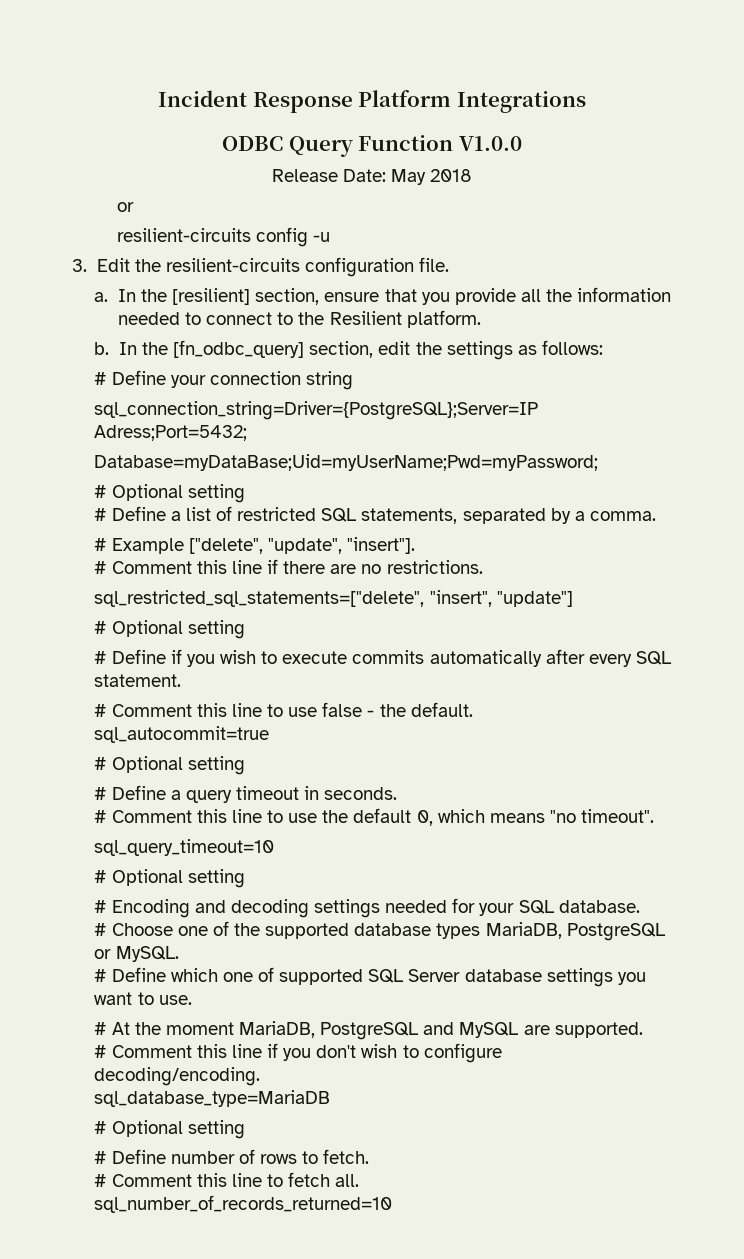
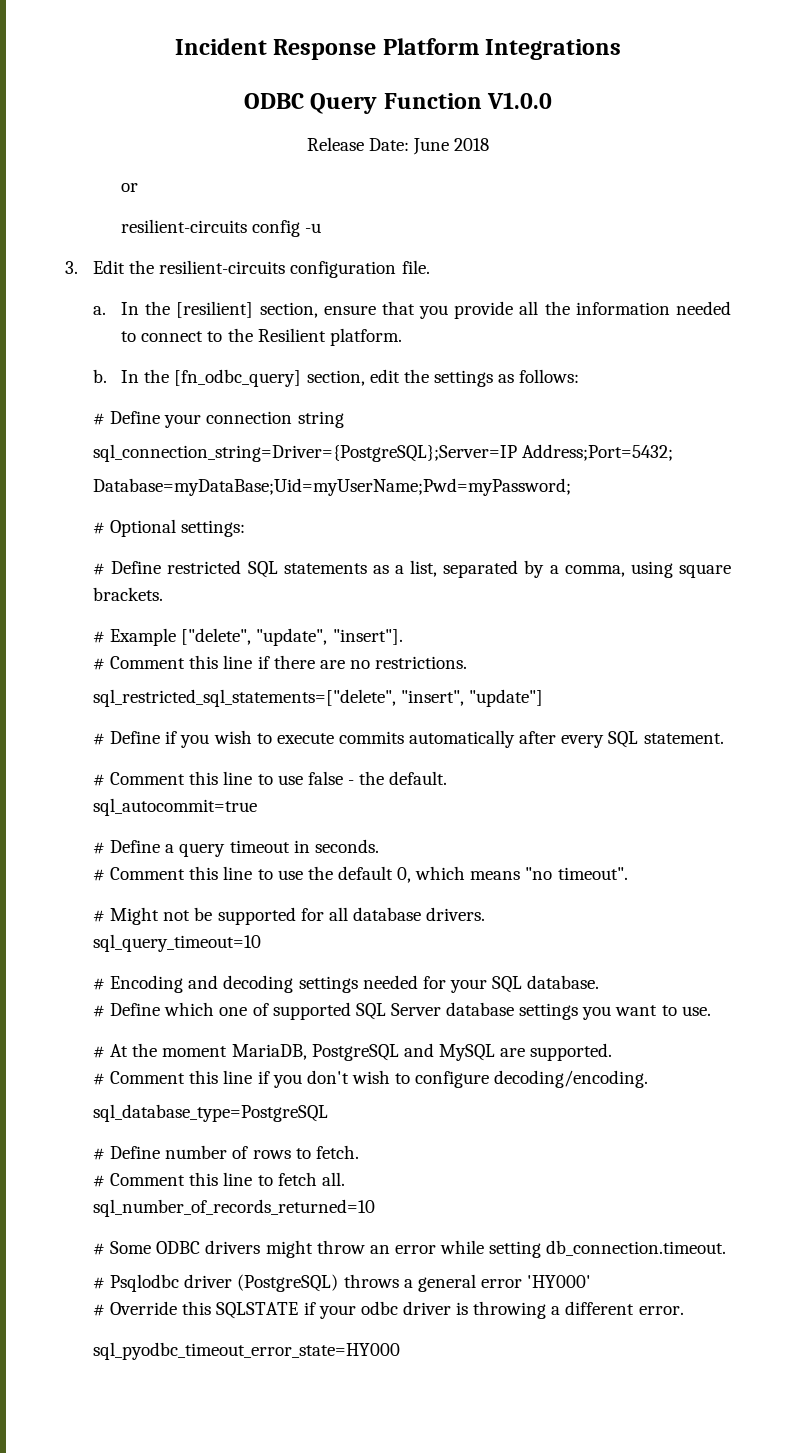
- Release Date: May 2018
+ Release Date: June 2018
- sql_connection_string=Driver={PostgreSQL};Server=IP Adress;Port=5432;
+ sql_connection_string=Driver={PostgreSQL};Server=IP Address;Port=5432;
  Database=myDataBase;Uid=myUserName;Pwd=myPassword;
- # Optional setting
- # Define a list of restricted SQL statements, separated by a comma.
+ # Optional settings:
+ # Define restricted SQL statements as a list, separated by a comma, using square brackets.
  sql_restricted_sql_statements=["delete", "insert", "update"]
- # Optional setting
  sql_autocommit=true
- # Optional setting
+ # Might not be supported for all database drivers.
  sql_query_timeout=10
- # Optional setting
- # Choose one of the supported database types MariaDB, PostgreSQL or MySQL.
- sql_database_type=MariaDB
- # Optional setting
+ sql_database_type=PostgreSQL
+ # Some ODBC drivers might throw an error while setting db_connection.timeout.
+ # Psqlodbc driver (PostgreSQL) throws a general error 'HY000'
+ # Override this SQLSTATE if your odbc driver is throwing a different error.
+ sql_pyodbc_timeout_error_state=HY000

